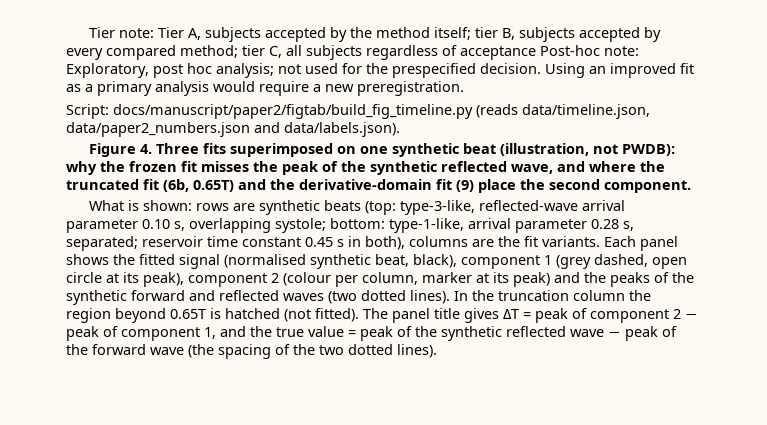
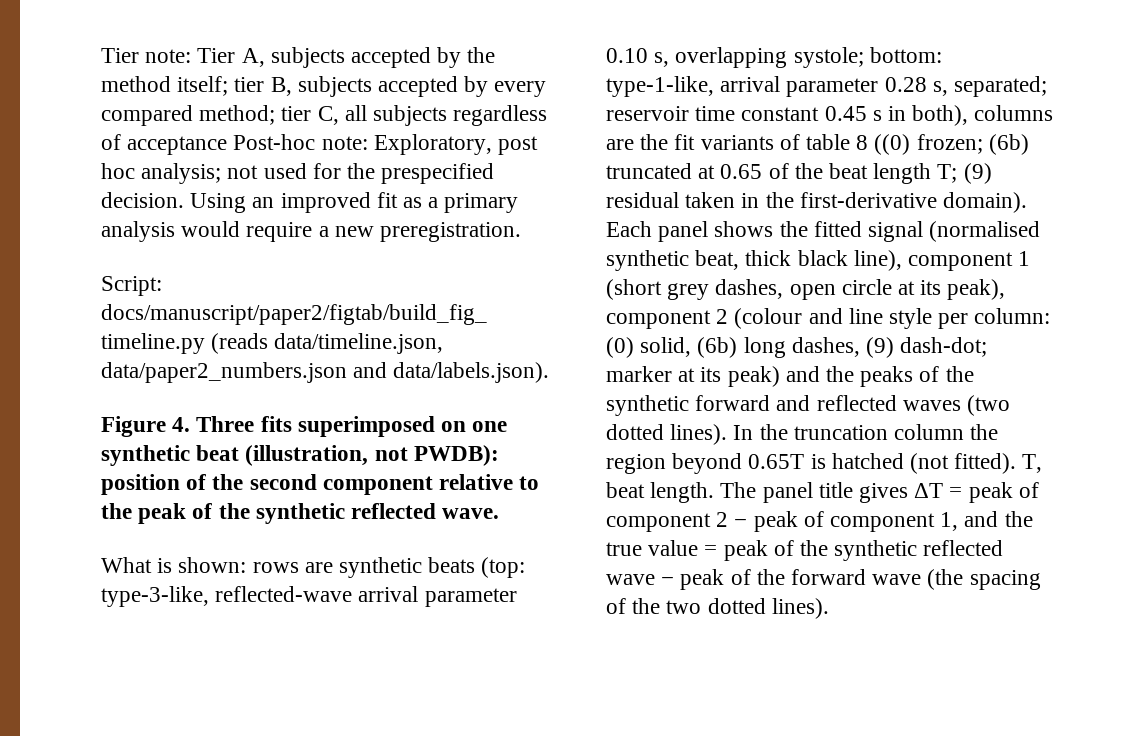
- Figure 4. Three fits superimposed on one synthetic beat (illustration, not PWDB): why the frozen fit misses the peak of the synthetic reflected wave, and where the truncated fit (6b, 0.65T) and the derivative-domain fit (9) place the second component.
+ Figure 4. Three fits superimposed on one synthetic beat (illustration, not PWDB): position of the second component relative to the peak of the synthetic reflected wave.
- What is shown: rows are synthetic beats (top: type-3-like, reflected-wave arrival parameter 0.10 s, overlapping systole; bottom: type-1-like, arrival parameter 0.28 s, separated; reservoir time constant 0.45 s in both), columns are the fit variants.
+ What is shown: rows are synthetic beats (top: type-3-like, reflected-wave arrival parameter 0.10 s, overlapping systole; bottom: type-1-like, arrival parameter 0.28 s, separated; reservoir time constant 0.45 s in both), columns are the fit variants of table 8 ((0) frozen; (6b) truncated at 0.65 of the beat length T; (9) residual taken in the first-derivative domain).
- Each panel shows the fitted signal (normalised synthetic beat, black), component 1 (grey dashed, open circle at its peak), component 2 (colour per column, marker at its peak) and the peaks of the synthetic forward and reflected waves (two dotted lines).
+ Each panel shows the fitted signal (normalised synthetic beat, thick black line), component 1 (short grey dashes, open circle at its peak), component 2 (colour and line style per column: (0) solid, (6b) long dashes, (9) dash-dot; marker at its peak) and the peaks of the synthetic forward and reflected waves (two dotted lines).
+ T, beat length.

